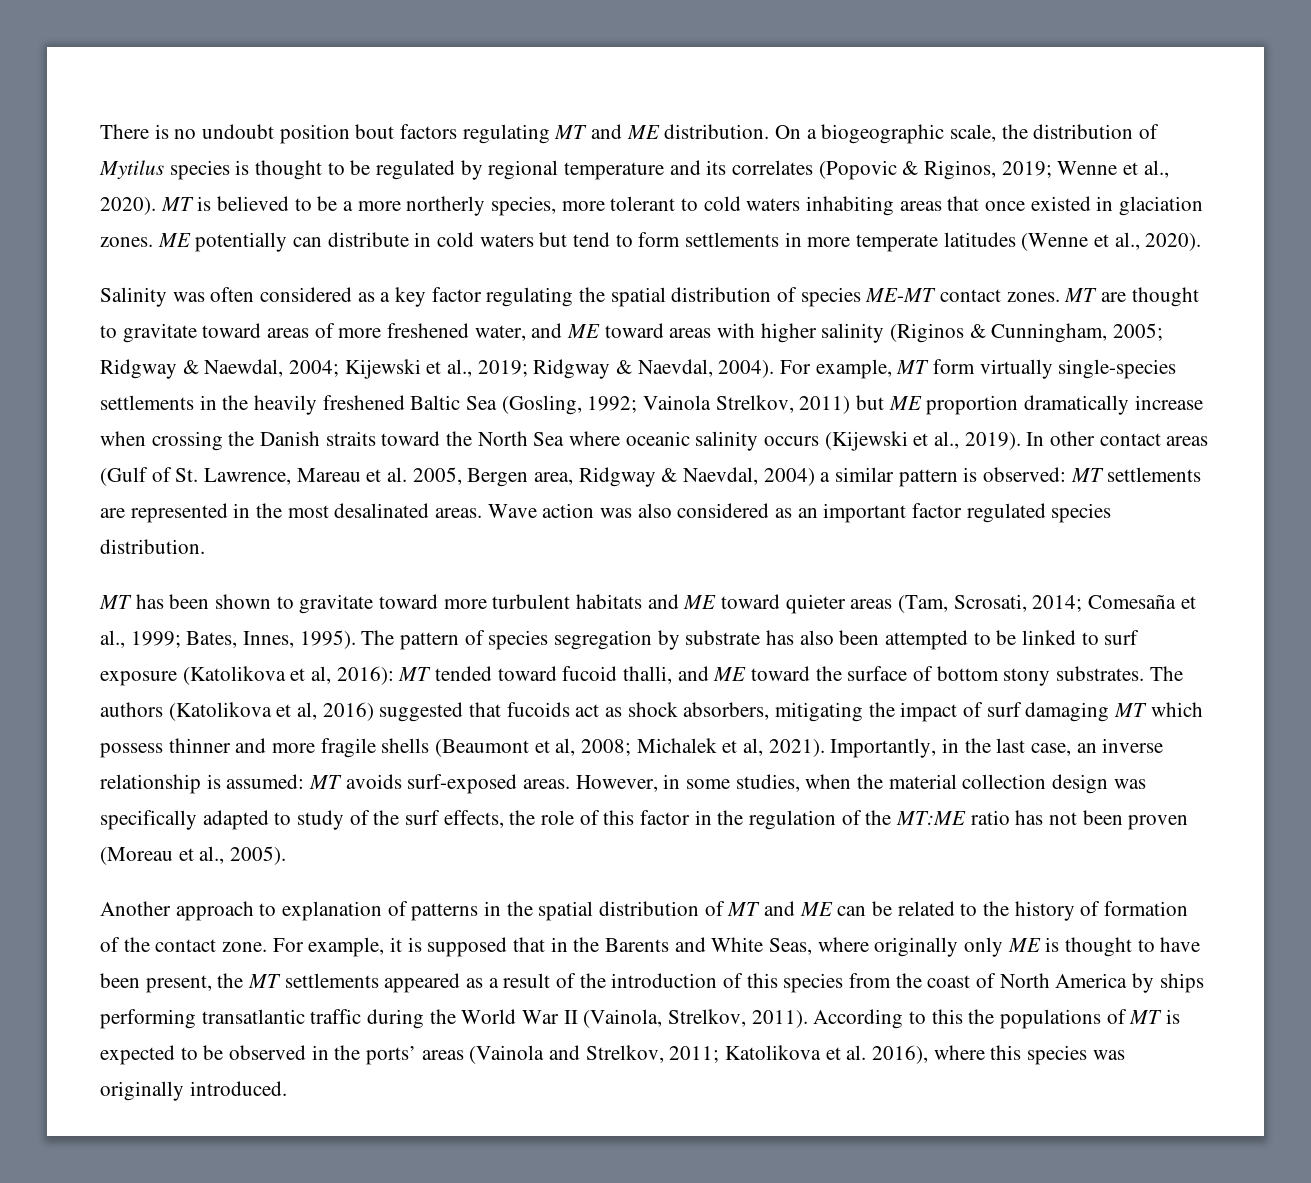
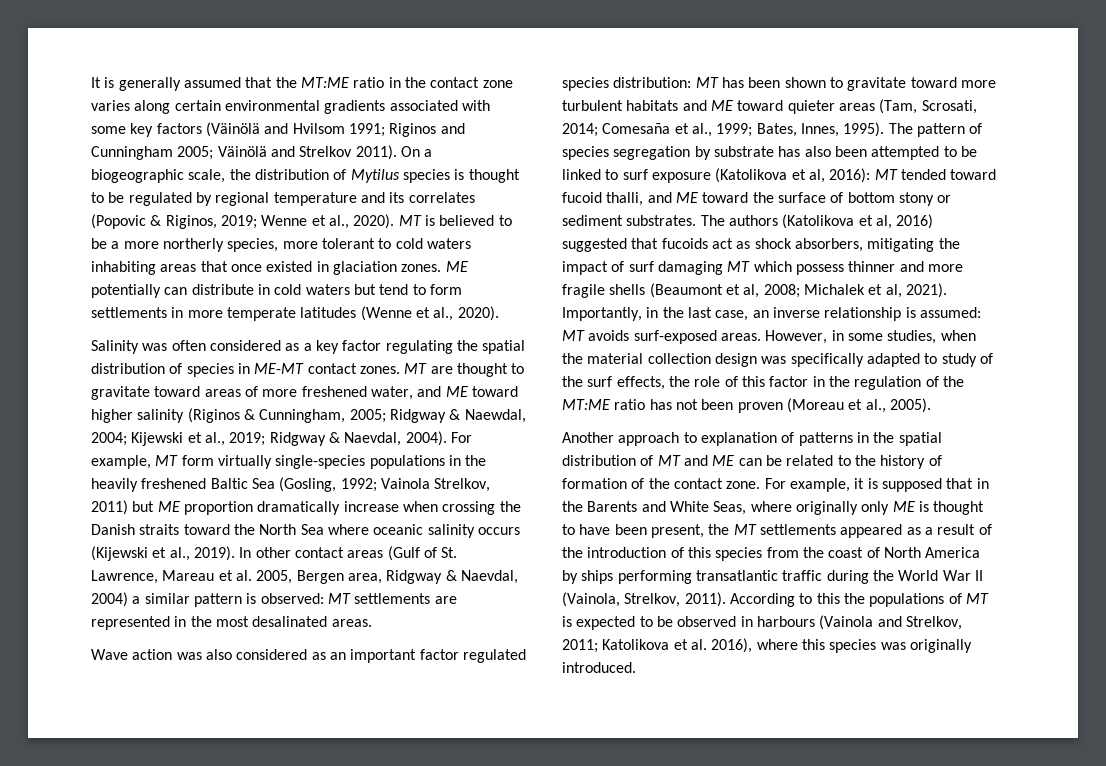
- There is no undoubt position bout factors regulating MT and ME distribution.
+ It is generally assumed that the MT:ME ratio in the contact zone varies along certain environmental gradients associated with some key factors (Väinölä and Hvilsom 1991; Riginos and Cunningham 2005; Väinölä and Strelkov 2011).
- Salinity was often considered as a key factor regulating the spatial distribution of species ME-MT contact zones.
+ Salinity was often considered as a key factor regulating the spatial distribution of species in ME-MT contact zones.
- MT are thought to gravitate toward areas of more freshened water, and ME toward areas with higher salinity (Riginos & Cunningham, 2005; Ridgway & Naewdal, 2004; Kijewski et al., 2019; Ridgway & Naevdal, 2004).
+ MT are thought to gravitate toward areas of more freshened water, and ME toward higher salinity (Riginos & Cunningham, 2005; Ridgway & Naewdal, 2004; Kijewski et al., 2019; Ridgway & Naevdal, 2004).
- For example, MT form virtually single-species settlements in the heavily freshened Baltic Sea (Gosling, 1992; Vainola Strelkov, 2011) but ME proportion dramatically increase when crossing the Danish straits toward the North Sea where oceanic salinity occurs (Kijewski et al., 2019).
+ For example, MT form virtually single-species populations in the heavily freshened Baltic Sea (Gosling, 1992; Vainola Strelkov, 2011) but ME proportion dramatically increase when crossing the Danish straits toward the North Sea where oceanic salinity occurs (Kijewski et al., 2019).
- MT settlements are represented in the most desalinated areas. Wave action was also considered as an important factor regulated species distribution.
- MT has been shown to gravitate toward more turbulent habitats and ME toward quieter areas (Tam, Scrosati, 2014;
+ MT settlements are represented in the most desalinated areas.
+ Wave action was also considered as an important factor regulated species distribution: MT has been shown to gravitate toward more turbulent habitats and ME toward quieter areas (Tam, Scrosati, 2014;
- The pattern of species segregation by substrate has also been attempted to be linked to surf exposure (Katolikova et al, 2016): MT tended toward fucoid thalli, and ME toward the surface of bottom stony substrates.
+ The pattern of species segregation by substrate has also been attempted to be linked to surf exposure (Katolikova et al, 2016): MT tended toward fucoid thalli, and ME toward the surface of bottom stony or sediment substrates.
- According to this the populations of MT is expected to be observed in the ports’ areas (Vainola and Strelkov, 2011; Katolikova et al. 2016), where this species was originally introduced.
+ According to this the populations of MT is expected to be observed in harbours (Vainola and Strelkov, 2011; Katolikova et al. 2016), where this species was originally introduced.

